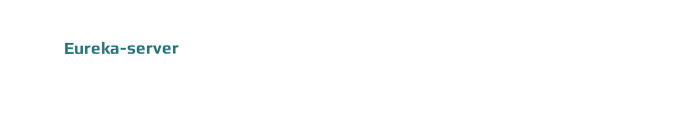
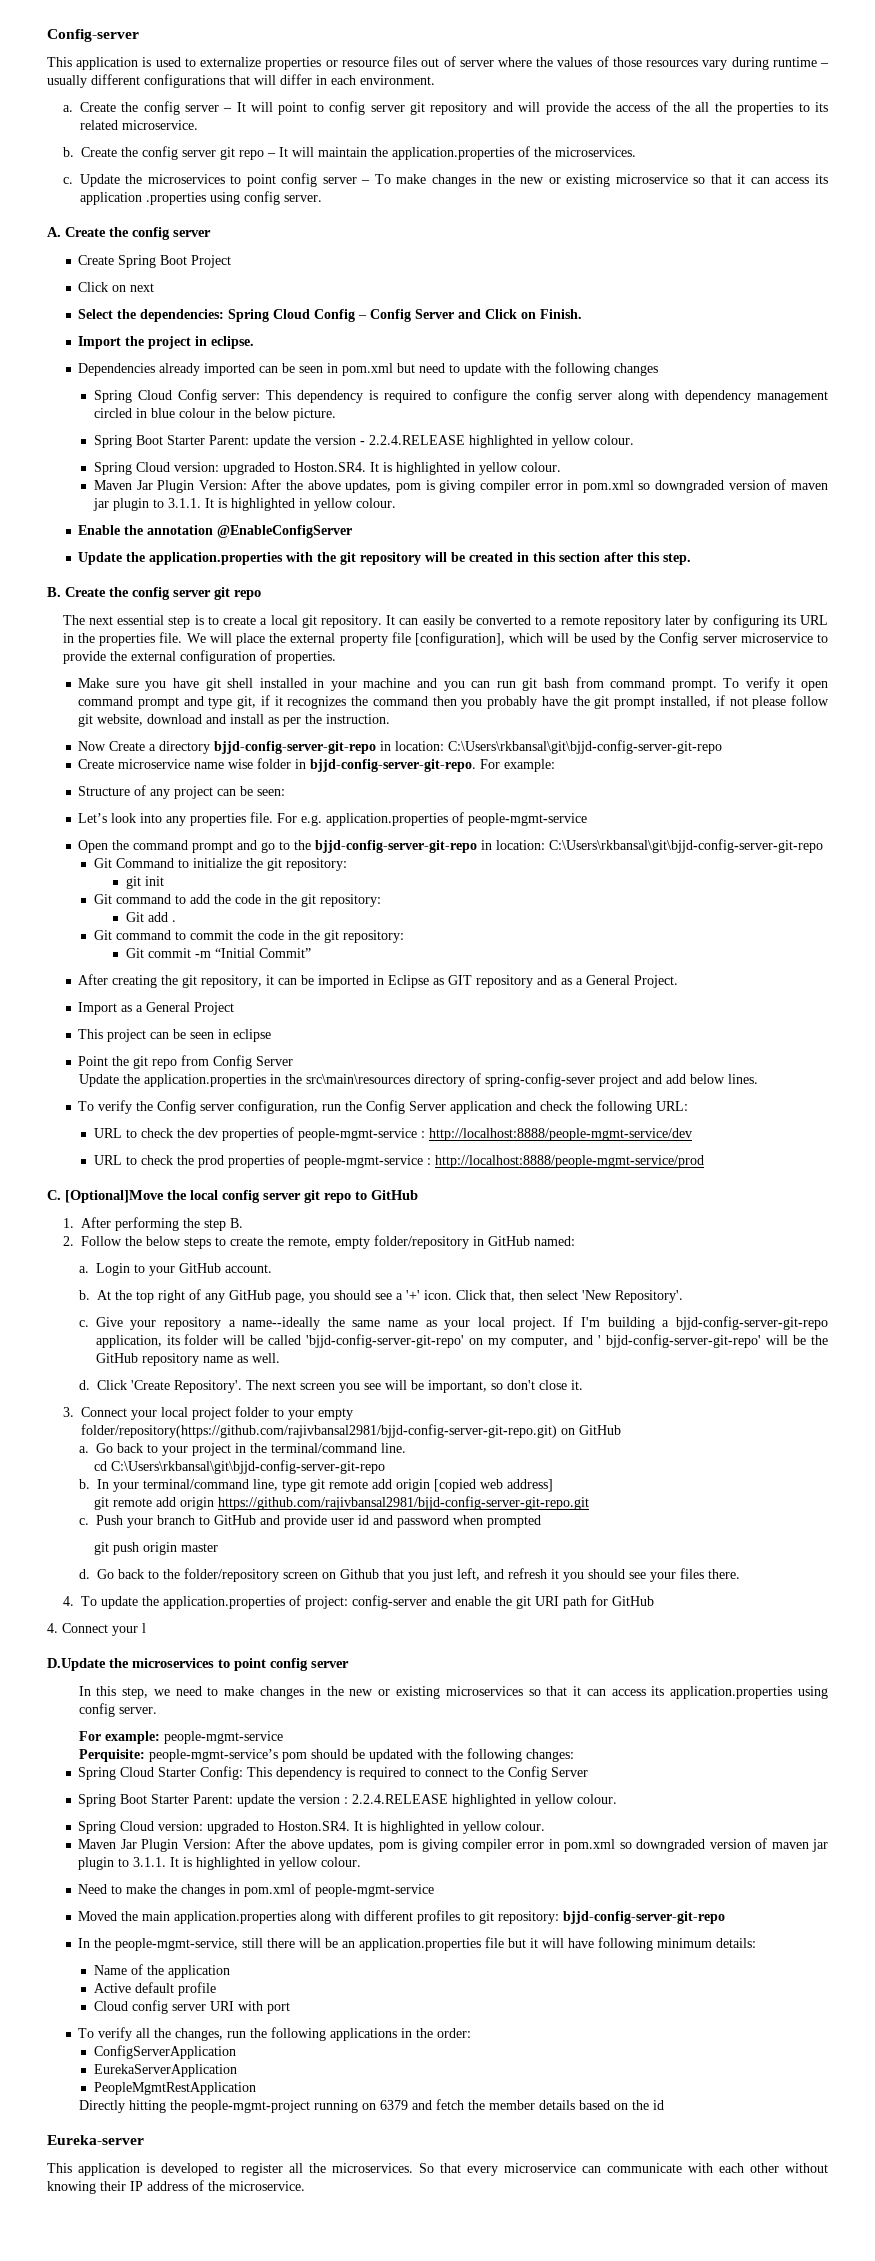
+ Config-server
+ This application is used to externalize properties or resource files out of server where the values of those resources vary during runtime – usually different configurations that will differ in each environment.
+ a. Create the config server – It will point to config server git repository and will provide the access of the all the properties to its related microservice.
+ b. Create the config server git repo – It will maintain the application.properties of the microservices.
+ c. Update the microservices to point config server – To make changes in the new or existing microservice so that it can access its application .properties using config server.
+ A. Create the config server
+ Create Spring Boot Project
+ Click on next
+ Select the dependencies: Spring Cloud Config – Config Server and Click on Finish.
+ Import the project in eclipse.
+ Dependencies already imported can be seen in pom.xml but need to update with the following changes
+ Spring Cloud Config server: This dependency is required to configure the config server along with dependency management circled in blue colour in the below picture.
+ Spring Boot Starter Parent: update the version - 2.2.4.RELEASE highlighted in yellow colour.
+ Spring Cloud version: upgraded to Hoston.SR4. It is highlighted in yellow colour.
+ Maven Jar Plugin Version: After the above updates, pom is giving compiler error in pom.xml so downgraded version of maven jar plugin to 3.1.1. It is highlighted in yellow colour.
+ Enable the annotation @EnableConfigServer
+ Update the application.properties with the git repository will be created in this section after this step.
+ B. Create the config server git repo
+ The next essential step is to create a local git repository. It can easily be converted to a remote repository later by configuring its URL in the properties file. We will place the external property file [configuration], which will be used by the Config server microservice to provide the external configuration of properties.
+ Make sure you have git shell installed in your machine and you can run git bash from command prompt. To verify it open command prompt and type git, if it recognizes the command then you probably have the git prompt installed, if not please follow git website, download and install as per the instruction.
+ Now Create a directory bjjd-config-server-git-repo in location: C:\Users\rkbansal\git\bjjd-config-server-git-repo
+ Create microservice name wise folder in bjjd-config-server-git-repo. For example:
+ Structure of any project can be seen:
+ Let’s look into any properties file. For e.g. application.properties of people-mgmt-service
+ Open the command prompt and go to the bjjd-config-server-git-repo in location: C:\Users\rkbansal\git\bjjd-config-server-git-repo
+ Git Command to initialize the git repository:
+ git init
+ Git command to add the code in the git repository:
+ Git add .
+ Git command to commit the code in the git repository:
+ Git commit -m “Initial Commit”
+ After creating the git repository, it can be imported in Eclipse as GIT repository and as a General Project.
+ Import as a General Project
+ This project can be seen in eclipse
+ Point the git repo from Config Server
+ Update the application.properties in the src\main\resources directory of spring-config-sever project and add below lines.
+ To verify the Config server configuration, run the Config Server application and check the following URL:
+ URL to check the dev properties of people-mgmt-service : http://localhost:8888/people-mgmt-service/dev
+ URL to check the prod properties of people-mgmt-service : http://localhost:8888/people-mgmt-service/prod
+ C. [Optional]Move the local config server git repo to GitHub
+ 1. After performing the step B.
+ 2. Follow the below steps to create the remote, empty folder/repository in GitHub named:
+ a. Login to your GitHub account.
+ b. At the top right of any GitHub page, you should see a '+' icon. Click that, then select 'New Repository'.
+ c. Give your repository a name--ideally the same name as your local project. If I'm building a bjjd-config-server-git-repo application, its folder will be called 'bjjd-config-server-git-repo' on my computer, and ' bjjd-config-server-git-repo' will be the GitHub repository name as well.
+ d. Click 'Create Repository'. The next screen you see will be important, so don't close it.
+ 3. Connect your local project folder to your empty folder/repository(https://github.com/rajivbansal2981/bjjd-config-server-git-repo.git) on GitHub
+ a. Go back to your project in the terminal/command line.
+ cd C:\Users\rkbansal\git\bjjd-config-server-git-repo
+ b. In your terminal/command line, type git remote add origin [copied web address]
+ git remote add origin https://github.com/rajivbansal2981/bjjd-config-server-git-repo.git
+ c. Push your branch to GitHub and provide user id and password when prompted
+ git push origin master
+ d. Go back to the folder/repository screen on Github that you just left, and refresh it you should see your files there.
+ 4. To update the application.properties of project: config-server and enable the git URI path for GitHub
+ 4. Connect your l
+ D.Update the microservices to point config server
+ In this step, we need to make changes in the new or existing microservices so that it can access its application.properties using config server.
+ For example: people-mgmt-service
+ Perquisite: people-mgmt-service’s pom should be updated with the following changes:
+ Spring Cloud Starter Config: This dependency is required to connect to the Config Server
+ Spring Boot Starter Parent: update the version : 2.2.4.RELEASE highlighted in yellow colour.
+ Spring Cloud version: upgraded to Hoston.SR4. It is highlighted in yellow colour.
+ Maven Jar Plugin Version: After the above updates, pom is giving compiler error in pom.xml so downgraded version of maven jar plugin to 3.1.1. It is highlighted in yellow colour.
+ Need to make the changes in pom.xml of people-mgmt-service
+ Moved the main application.properties along with different profiles to git repository: bjjd-config-server-git-repo
+ In the people-mgmt-service, still there will be an application.properties file but it will have following minimum details:
+ Name of the application
+ Active default profile
+ Cloud config server URI with port
+ To verify all the changes, run the following applications in the order:
+ ConfigServerApplication
+ EurekaServerApplication
+ PeopleMgmtRestApplication
+ Directly hitting the people-mgmt-project running on 6379 and fetch the member details based on the id
  Eureka-server
+ This application is developed to register all the microservices. So that every microservice can communicate with each other without knowing their IP address of the microservice.

